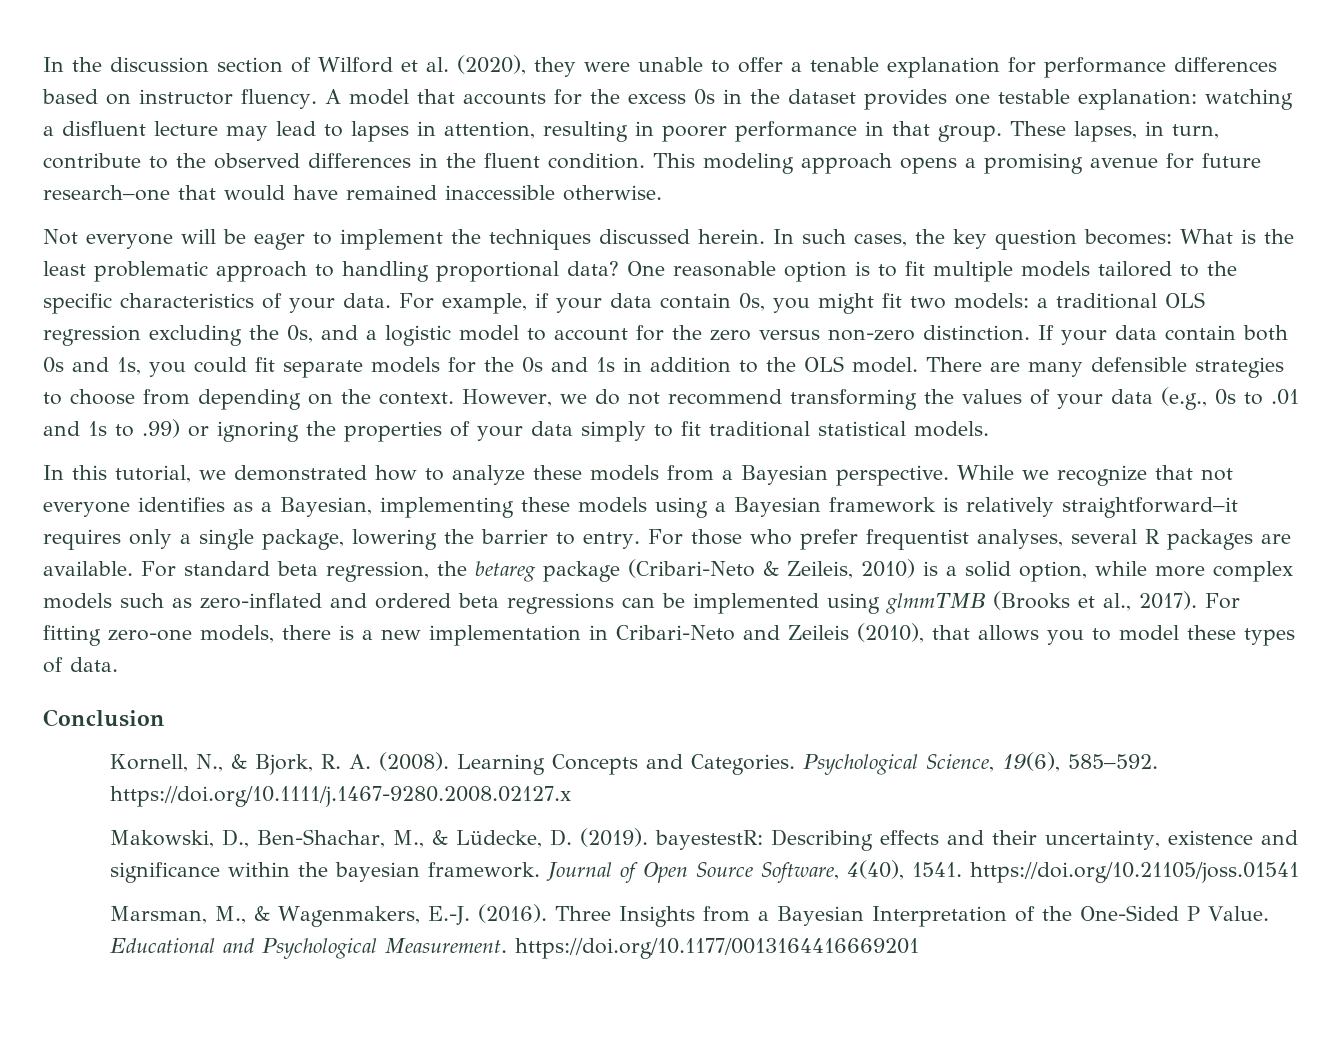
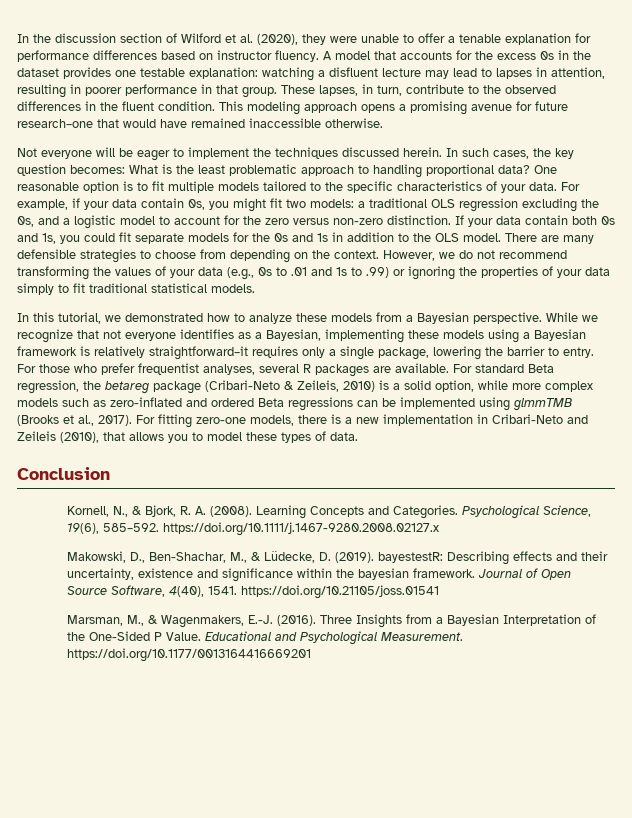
- For standard beta regression, the betareg package (Cribari-Neto & Zeileis, 2010) is a solid option, while more complex models such as zero-inflated and ordered beta regressions can be implemented using glmmTMB (Brooks et al., 2017).
+ For standard Beta regression, the betareg package (Cribari-Neto & Zeileis, 2010) is a solid option, while more complex models such as zero-inflated and ordered Beta regressions can be implemented using glmmTMB (Brooks et al., 2017).

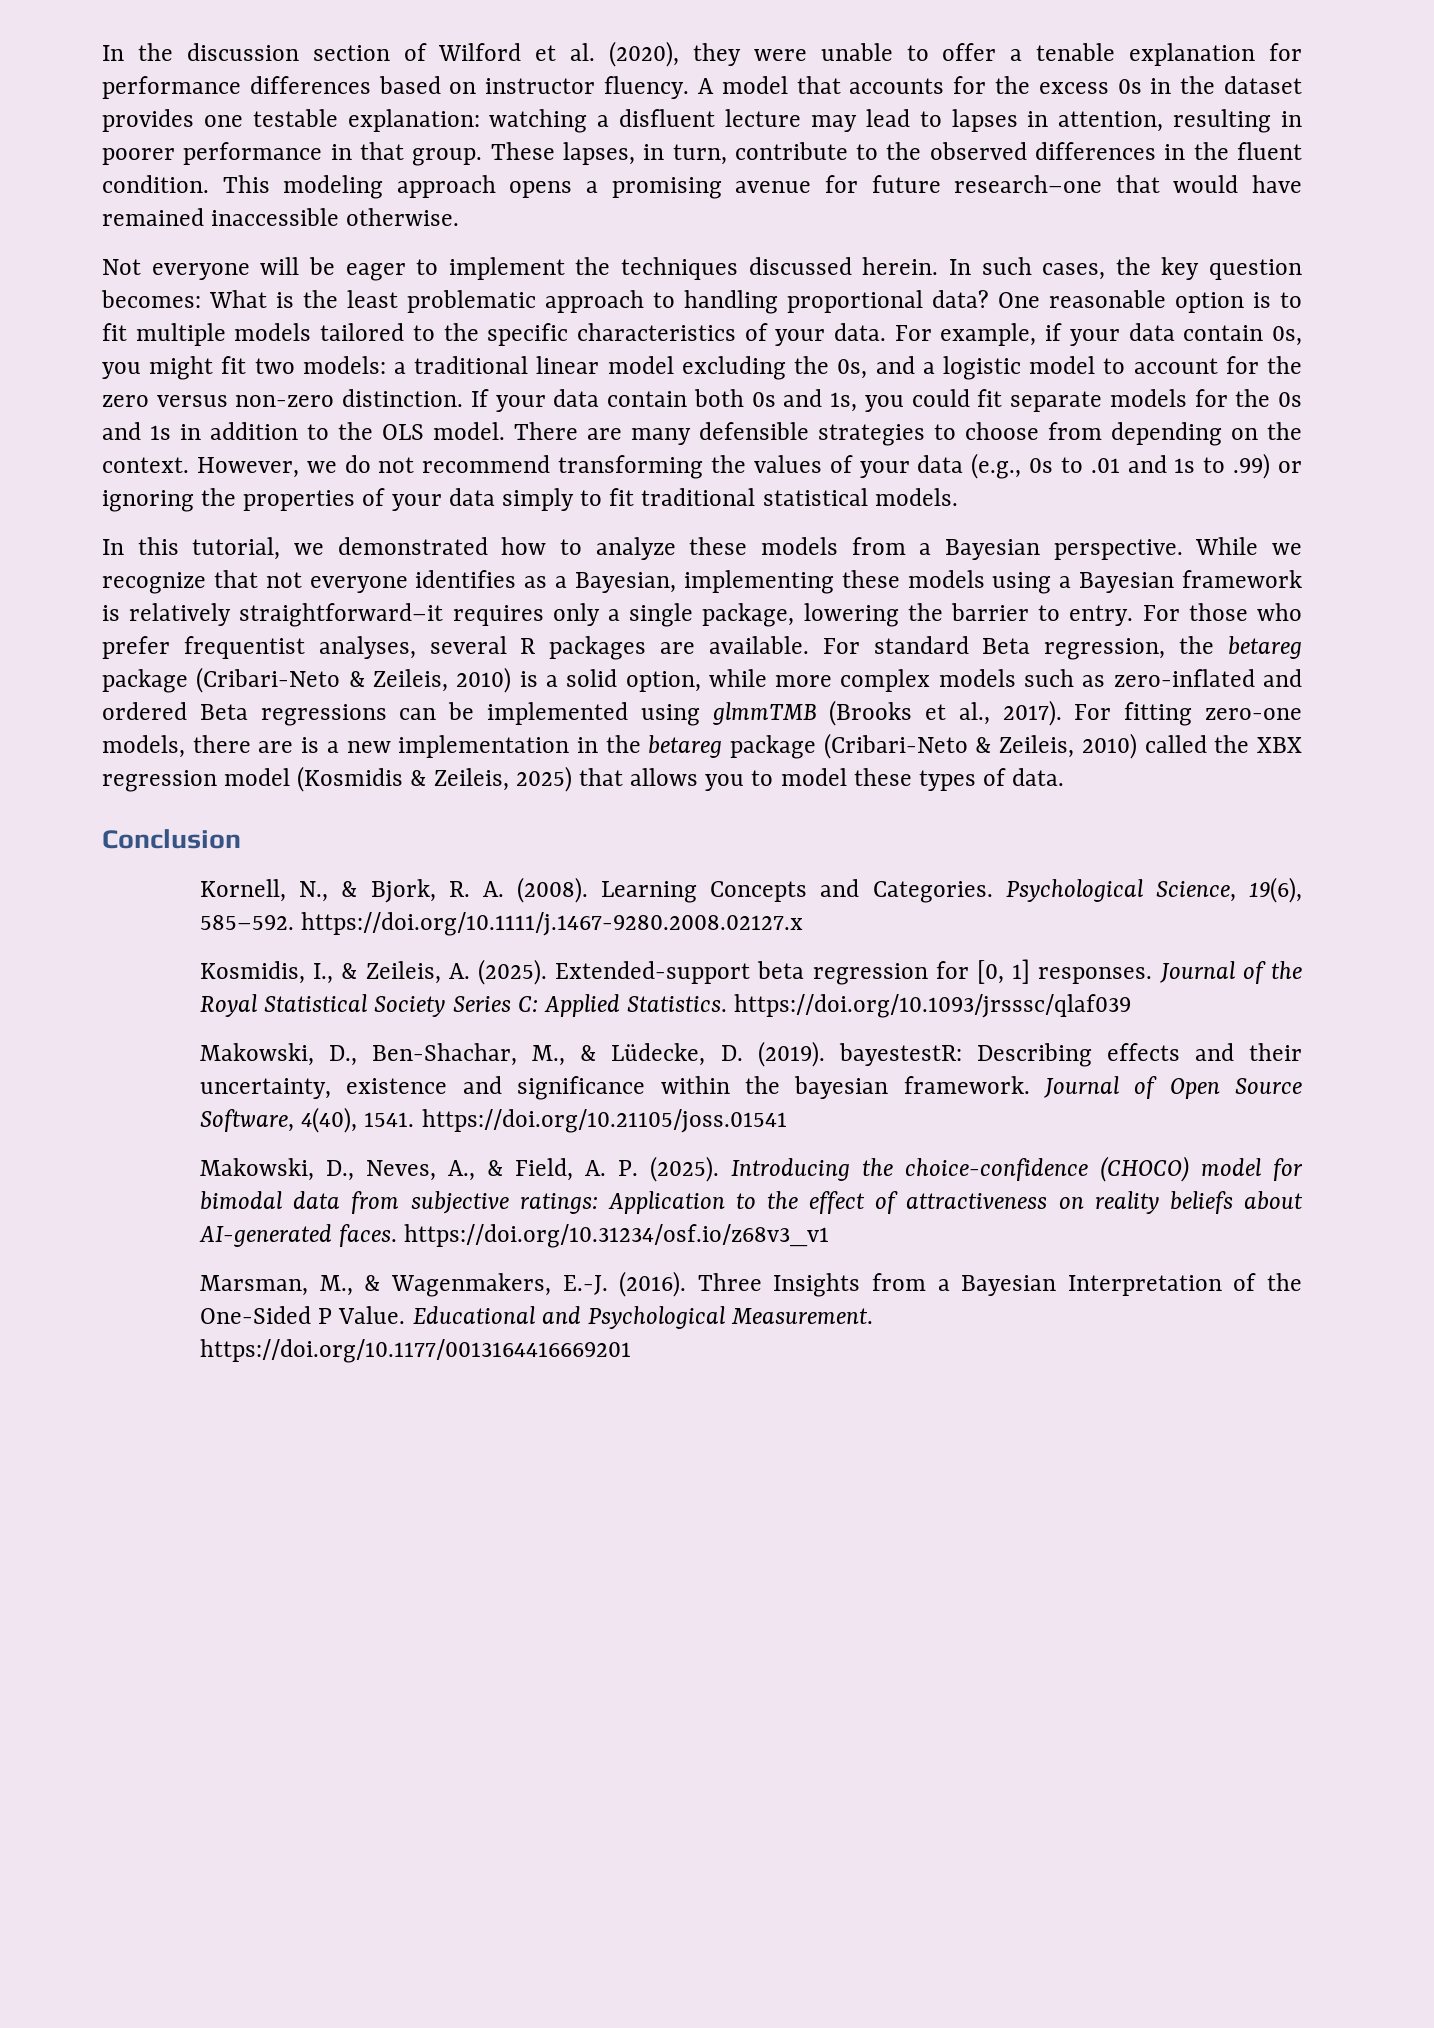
- For example, if your data contain 0s, you might fit two models: a traditional OLS regression excluding the 0s, and a logistic model to account for the zero versus non-zero distinction.
+ For example, if your data contain 0s, you might fit two models: a traditional linear model excluding the 0s, and a logistic model to account for the zero versus non-zero distinction.
- For fitting zero-one models, there is a new implementation in Cribari-Neto and Zeileis (2010), that allows you to model these types of data.
+ For fitting zero-one models, there are is a new implementation in the betareg package (Cribari-Neto & Zeileis, 2010) called the XBX regression model (Kosmidis & Zeileis, 2025) that allows you to model these types of data.
+ Kosmidis, I., & Zeileis, A. (2025). Extended-support beta regression for [0, 1] responses. Journal of the Royal Statistical Society Series C: Applied Statistics. https://doi.org/10.1093/jrsssc/qlaf039
+ Makowski, D., Neves, A., & Field, A. P. (2025). Introducing the choice-confidence (CHOCO) model for bimodal data from subjective ratings: Application to the effect of attractiveness on reality beliefs about AI-generated faces. https://doi.org/10.31234/osf.io/z68v3_v1

